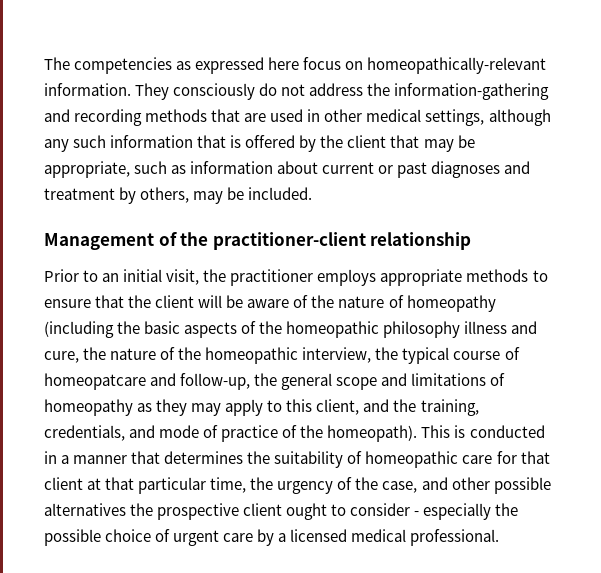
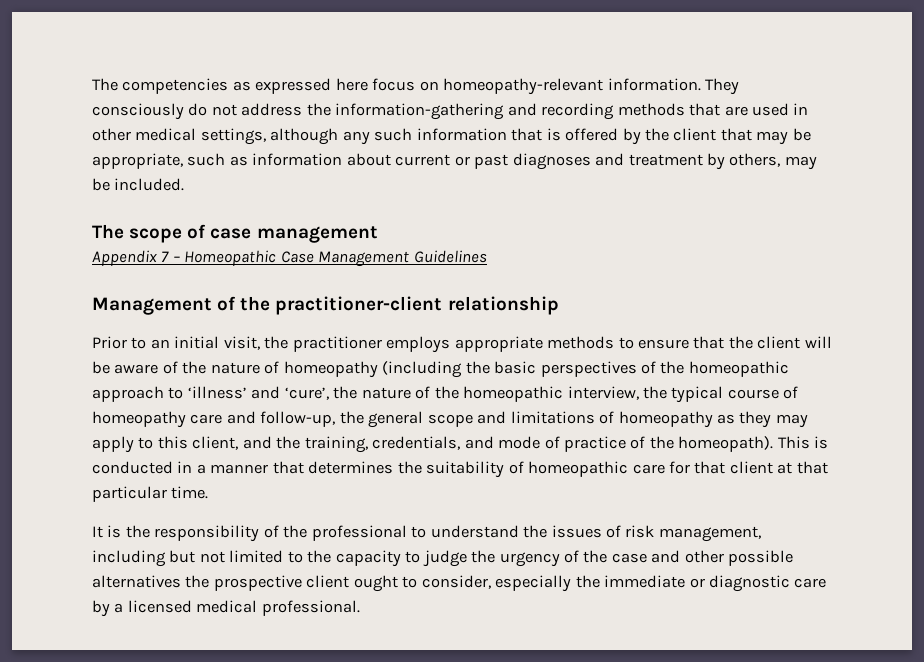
- The competencies as expressed here focus on homeopathically-relevant information.
+ The competencies as expressed here focus on homeopathy-relevant information.
+ The scope of case management
+ Appendix 7 – Homeopathic Case Management Guidelines
- Prior to an initial visit, the practitioner employs appropriate methods to ensure that the client will be aware of the nature of homeopathy (including the basic aspects of the homeopathic philosophy illness and cure, the nature of the homeopathic interview, the typical course of homeopatcare and follow-up, the general scope and limitations of homeopathy as they may apply to this client, and the training, credentials, and mode of practice of the homeopath).
+ Prior to an initial visit, the practitioner employs appropriate methods to ensure that the client will be aware of the nature of homeopathy (including the basic perspectives of the homeopathic approach to ‘illness’ and ‘cure’, the nature of the homeopathic interview, the typical course of homeopathy care and follow-up, the general scope and limitations of homeopathy as they may apply to this client, and the training, credentials, and mode of practice of the homeopath).
- This is conducted in a manner that determines the suitability of homeopathic care for that client at that particular time, the urgency of the case, and other possible alternatives the prospective client ought to consider - especially the possible choice of urgent care by a licensed medical professional.
+ This is conducted in a manner that determines the suitability of homeopathic care for that client at that particular time.
+ It is the responsibility of the professional to understand the issues of risk management, including but not limited to the capacity to judge the urgency of the case and other possible alternatives the prospective client ought to consider, especially the immediate or diagnostic care by a licensed medical professional.

